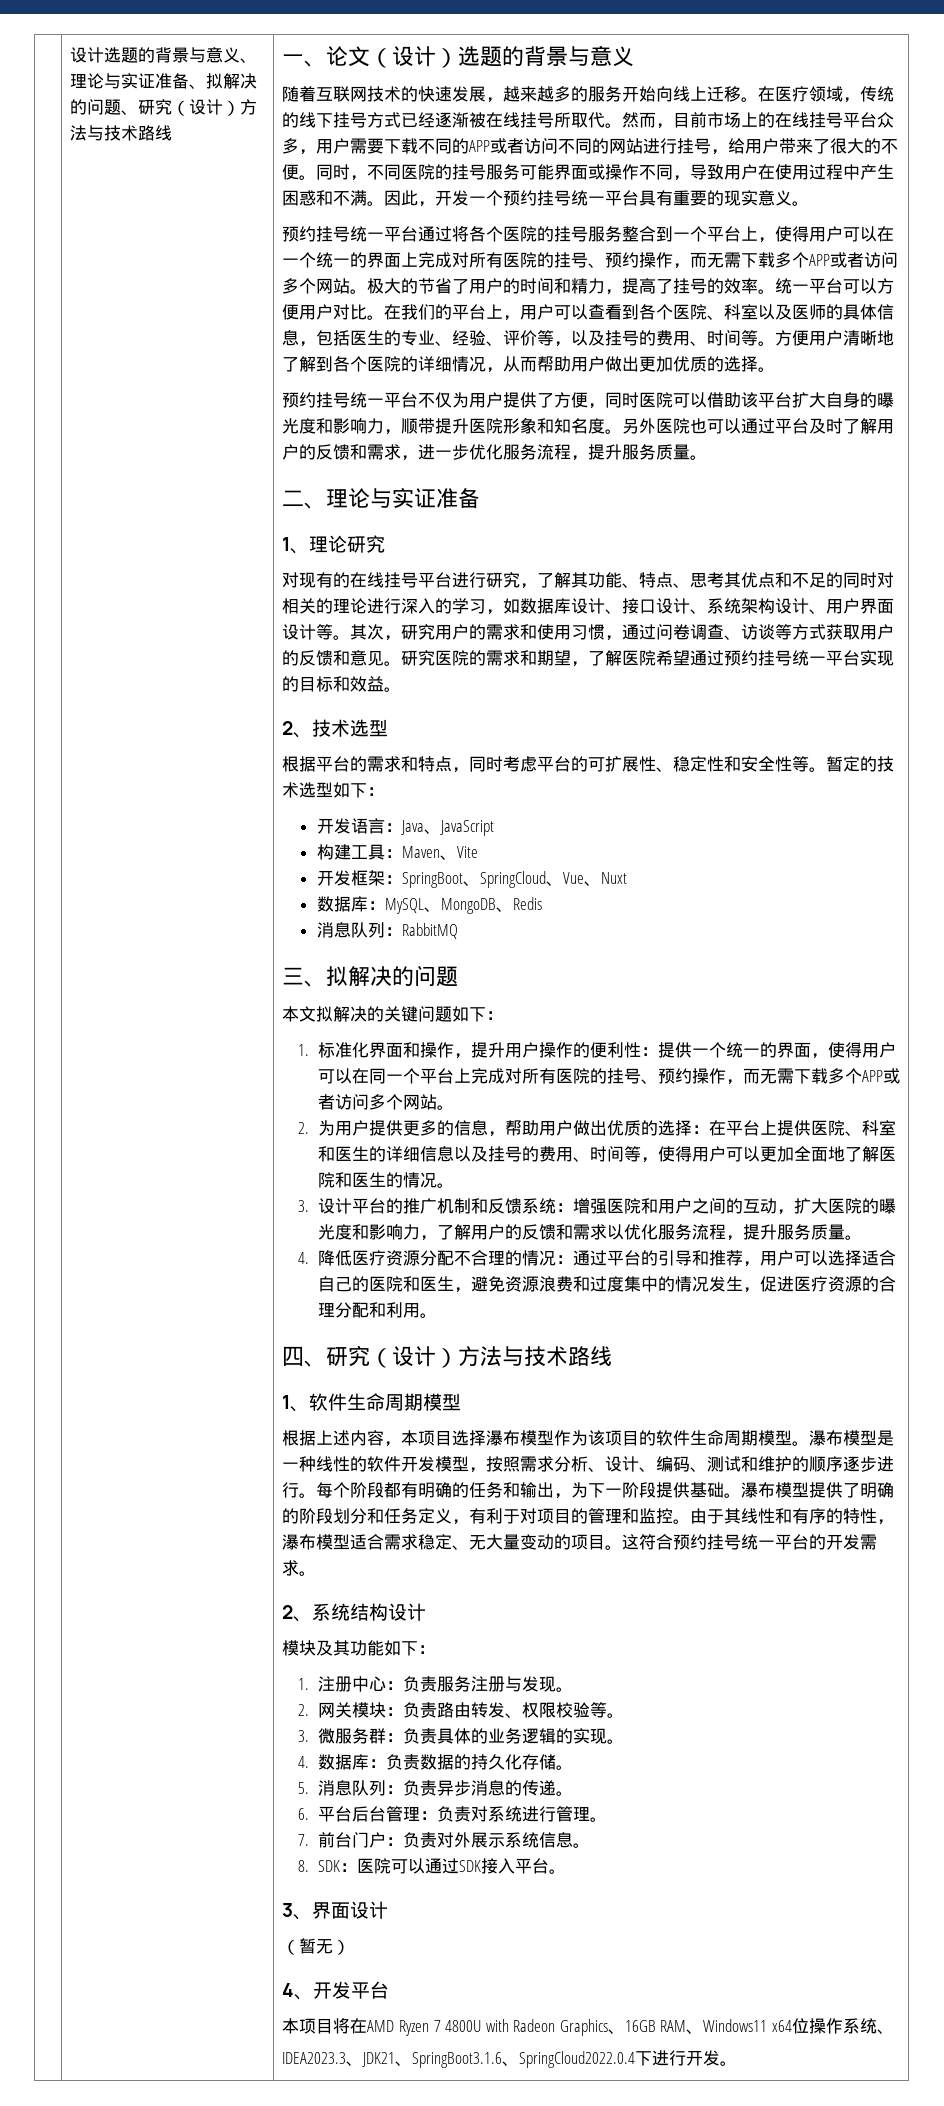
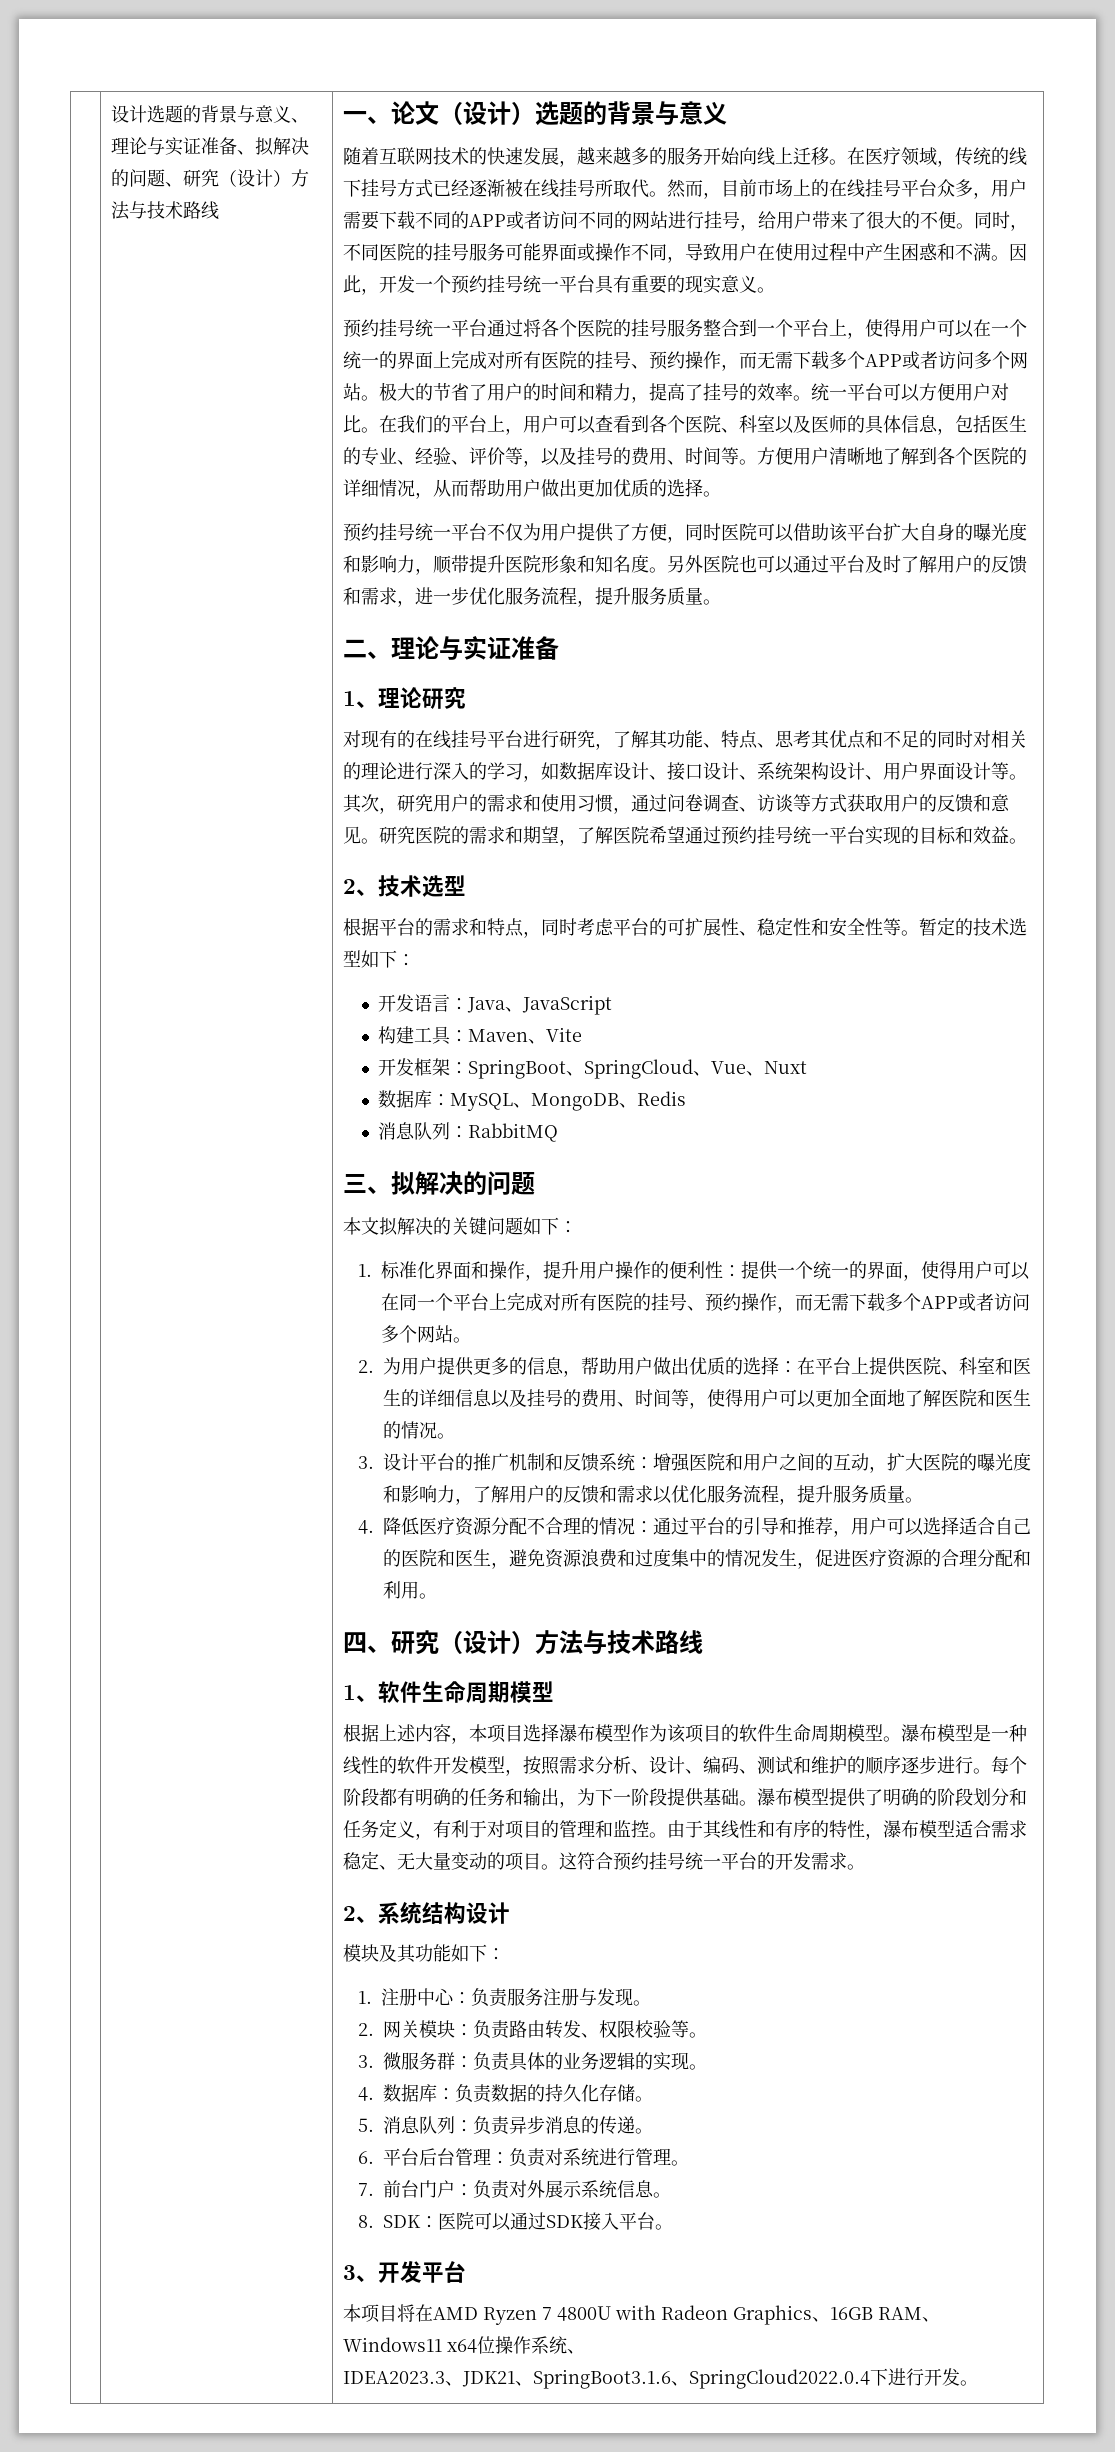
- 3、界面设计
- （暂无）
- 4、开发平台
+ 3、开发平台

